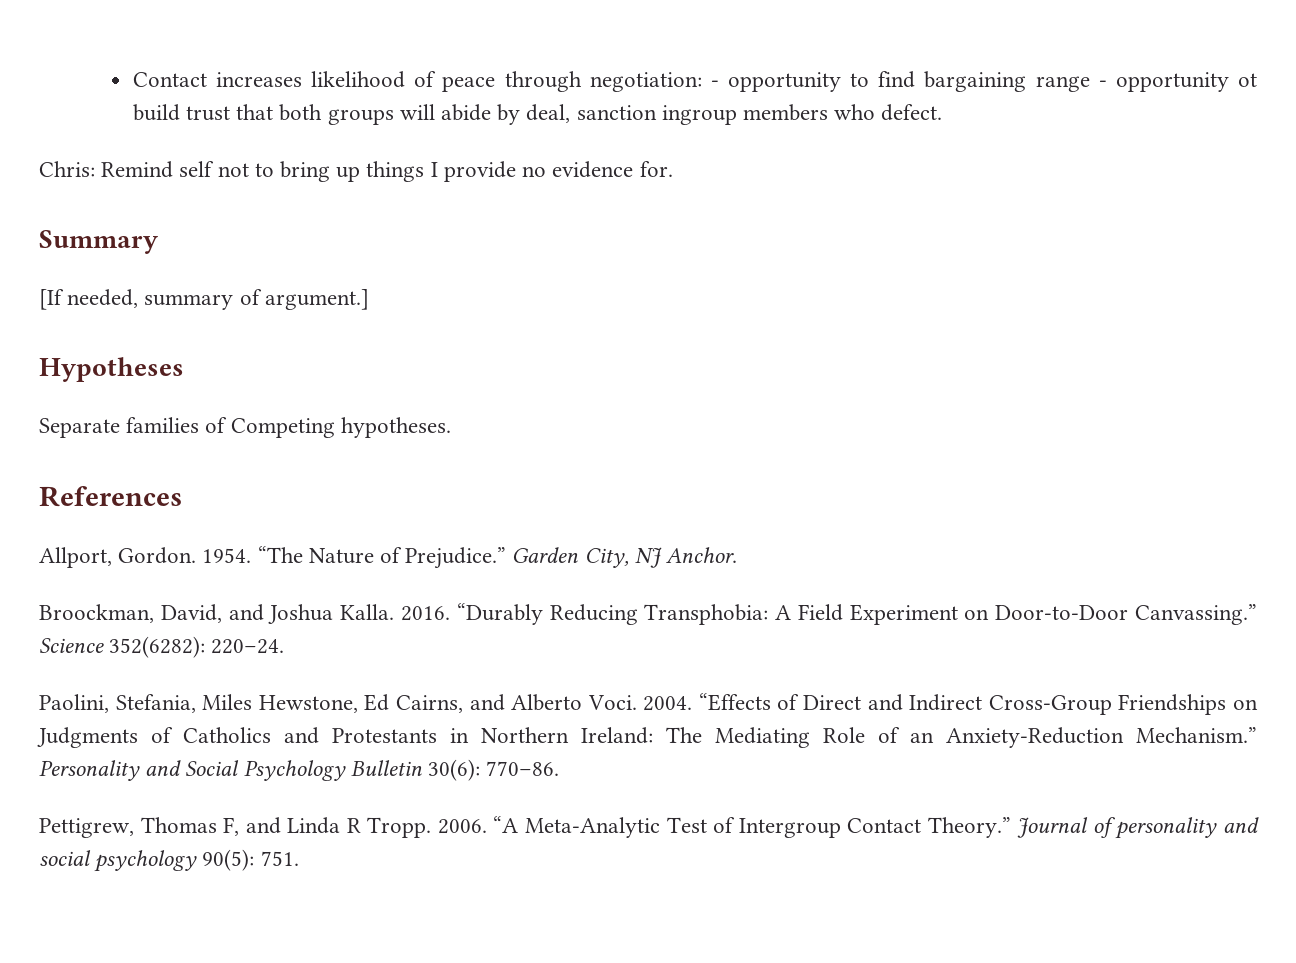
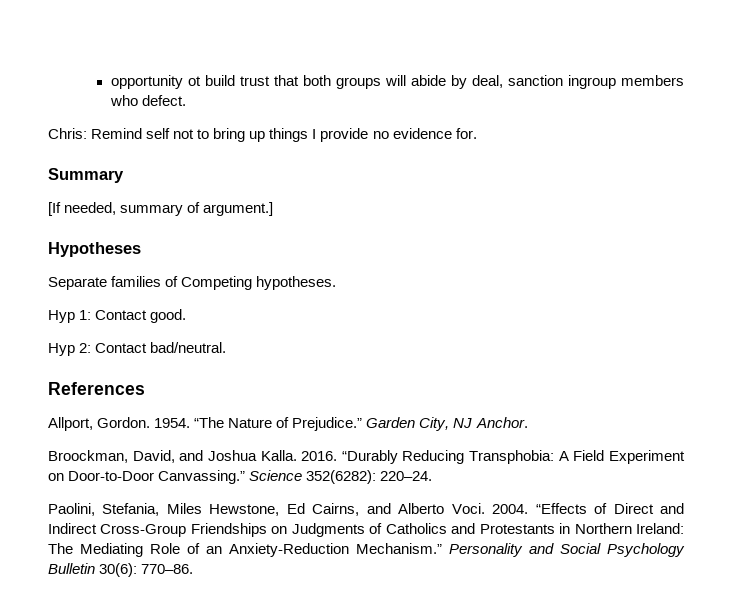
- Contact increases likelihood of peace through negotiation: - opportunity to find bargaining range - opportunity ot build trust that both groups will abide by deal, sanction ingroup members who defect.
+ opportunity ot build trust that both groups will abide by deal, sanction ingroup members who defect.
+ Hyp 1: Contact good.
+ Hyp 2: Contact bad/neutral.
- Pettigrew, Thomas F, and Linda R Tropp. 2006. “A Meta-Analytic Test of Intergroup Contact Theory.” Journal of personality and social psychology 90(5): 751.

